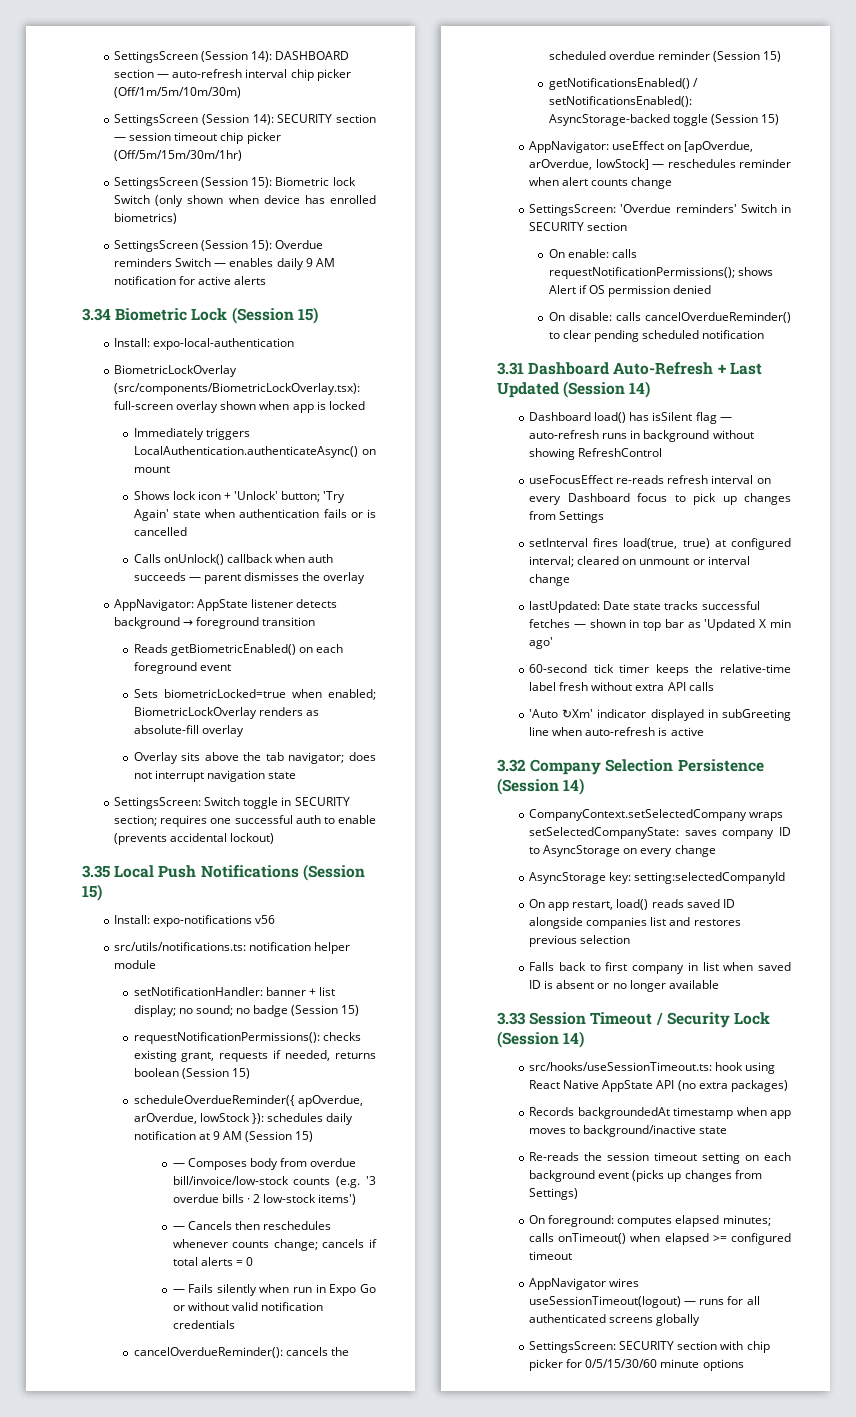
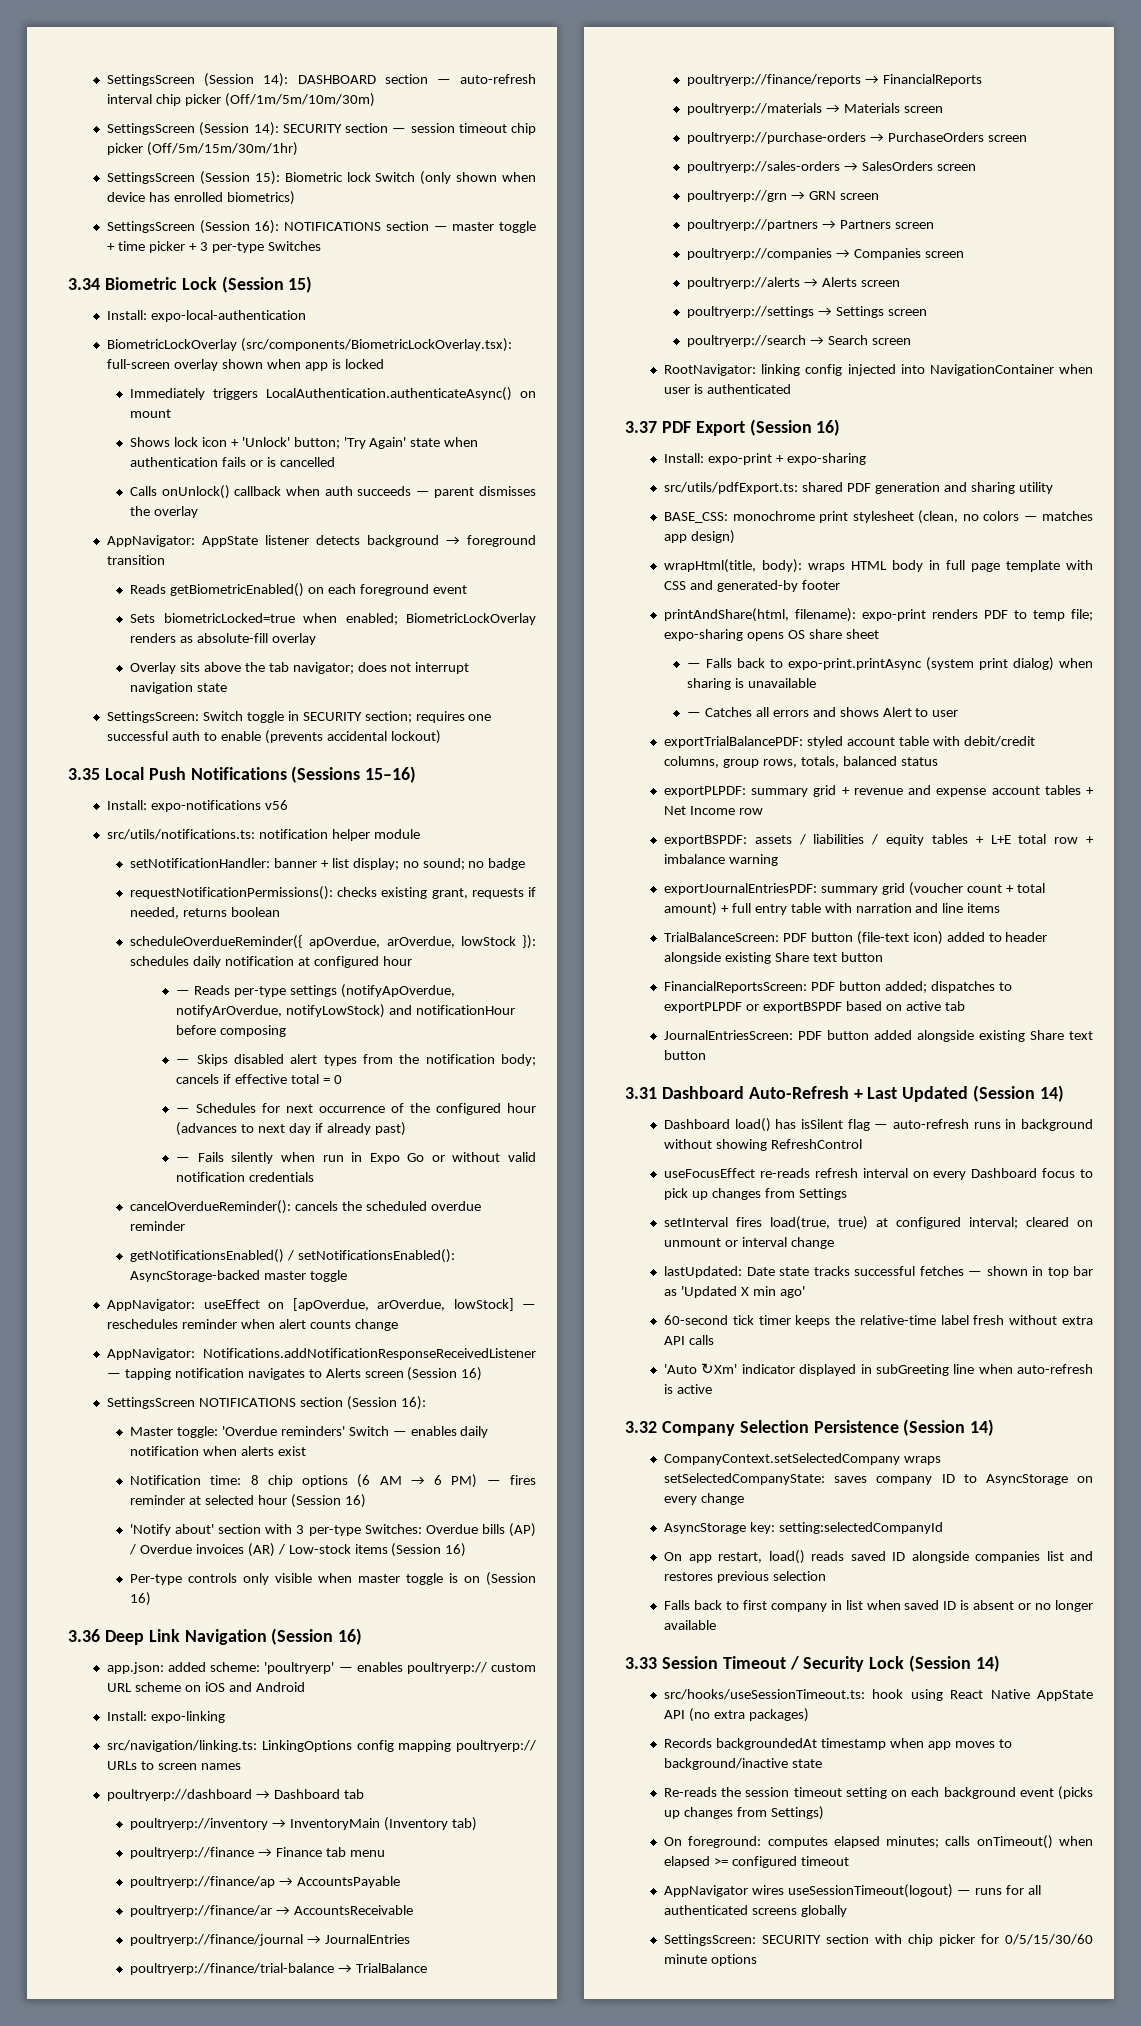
- SettingsScreen (Session 15): Overdue reminders Switch — enables daily 9 AM notification for active alerts
+ SettingsScreen (Session 16): NOTIFICATIONS section — master toggle + time picker + 3 per-type Switches
- 3.35 Local Push Notifications (Session 15)
+ 3.35 Local Push Notifications (Sessions 15–16)
- setNotificationHandler: banner + list display; no sound; no badge (Session 15)
+ setNotificationHandler: banner + list display; no sound; no badge
- requestNotificationPermissions(): checks existing grant, requests if needed, returns boolean (Session 15)
+ requestNotificationPermissions(): checks existing grant, requests if needed, returns boolean
- scheduleOverdueReminder({ apOverdue, arOverdue, lowStock }): schedules daily notification at 9 AM (Session 15)
- — Composes body from overdue bill/invoice/low-stock counts (e.g. '3 overdue bills · 2 low-stock items')
- — Cancels then reschedules whenever counts change; cancels if total alerts = 0
+ scheduleOverdueReminder({ apOverdue, arOverdue, lowStock }): schedules daily notification at configured hour
+ — Reads per-type settings (notifyApOverdue, notifyArOverdue, notifyLowStock) and notificationHour before composing
+ — Skips disabled alert types from the notification body; cancels if effective total = 0
+ — Schedules for next occurrence of the configured hour (advances to next day if already past)
- cancelOverdueReminder(): cancels the scheduled overdue reminder (Session 15)
+ cancelOverdueReminder(): cancels the scheduled overdue reminder
- getNotificationsEnabled() / setNotificationsEnabled(): AsyncStorage-backed toggle (Session 15)
+ getNotificationsEnabled() / setNotificationsEnabled(): AsyncStorage-backed master toggle
- SettingsScreen: 'Overdue reminders' Switch in SECURITY section
- On enable: calls requestNotificationPermissions(); shows Alert if OS permission denied
- On disable: calls cancelOverdueReminder() to clear pending scheduled notification
+ AppNavigator: Notifications.addNotificationResponseReceivedListener — tapping notification navigates to Alerts screen (Session 16)
+ SettingsScreen NOTIFICATIONS section (Session 16):
+ Master toggle: 'Overdue reminders' Switch — enables daily notification when alerts exist
+ Notification time: 8 chip options (6 AM → 6 PM) — fires reminder at selected hour (Session 16)
+ 'Notify about' section with 3 per-type Switches: Overdue bills (AP) / Overdue invoices (AR) / Low-stock items (Session 16)
+ Per-type controls only visible when master toggle is on (Session 16)
+ 3.36 Deep Link Navigation (Session 16)
+ app.json: added scheme: 'poultryerp' — enables poultryerp:// custom URL scheme on iOS and Android
+ Install: expo-linking
+ src/navigation/linking.ts: LinkingOptions config mapping poultryerp:// URLs to screen names
+ poultryerp://dashboard → Dashboard tab
+ poultryerp://inventory → InventoryMain (Inventory tab)
+ poultryerp://finance → Finance tab menu
+ poultryerp://finance/ap → AccountsPayable
+ poultryerp://finance/ar → AccountsReceivable
+ poultryerp://finance/journal → JournalEntries
+ poultryerp://finance/trial-balance → TrialBalance
+ poultryerp://finance/reports → FinancialReports
+ poultryerp://materials → Materials screen
+ poultryerp://purchase-orders → PurchaseOrders screen
+ poultryerp://sales-orders → SalesOrders screen
+ poultryerp://grn → GRN screen
+ poultryerp://partners → Partners screen
+ poultryerp://companies → Companies screen
+ poultryerp://alerts → Alerts screen
+ poultryerp://settings → Settings screen
+ poultryerp://search → Search screen
+ RootNavigator: linking config injected into NavigationContainer when user is authenticated
+ 3.37 PDF Export (Session 16)
+ Install: expo-print + expo-sharing
+ src/utils/pdfExport.ts: shared PDF generation and sharing utility
+ BASE_CSS: monochrome print stylesheet (clean, no colors — matches app design)
+ wrapHtml(title, body): wraps HTML body in full page template with CSS and generated-by footer
+ printAndShare(html, filename): expo-print renders PDF to temp file; expo-sharing opens OS share sheet
+ — Falls back to expo-print.printAsync (system print dialog) when sharing is unavailable
+ — Catches all errors and shows Alert to user
+ exportTrialBalancePDF: styled account table with debit/credit columns, group rows, totals, balanced status
+ exportPLPDF: summary grid + revenue and expense account tables + Net Income row
+ exportBSPDF: assets / liabilities / equity tables + L+E total row + imbalance warning
+ exportJournalEntriesPDF: summary grid (voucher count + total amount) + full entry table with narration and line items
+ TrialBalanceScreen: PDF button (file-text icon) added to header alongside existing Share text button
+ FinancialReportsScreen: PDF button added; dispatches to exportPLPDF or exportBSPDF based on active tab
+ JournalEntriesScreen: PDF button added alongside existing Share text button

